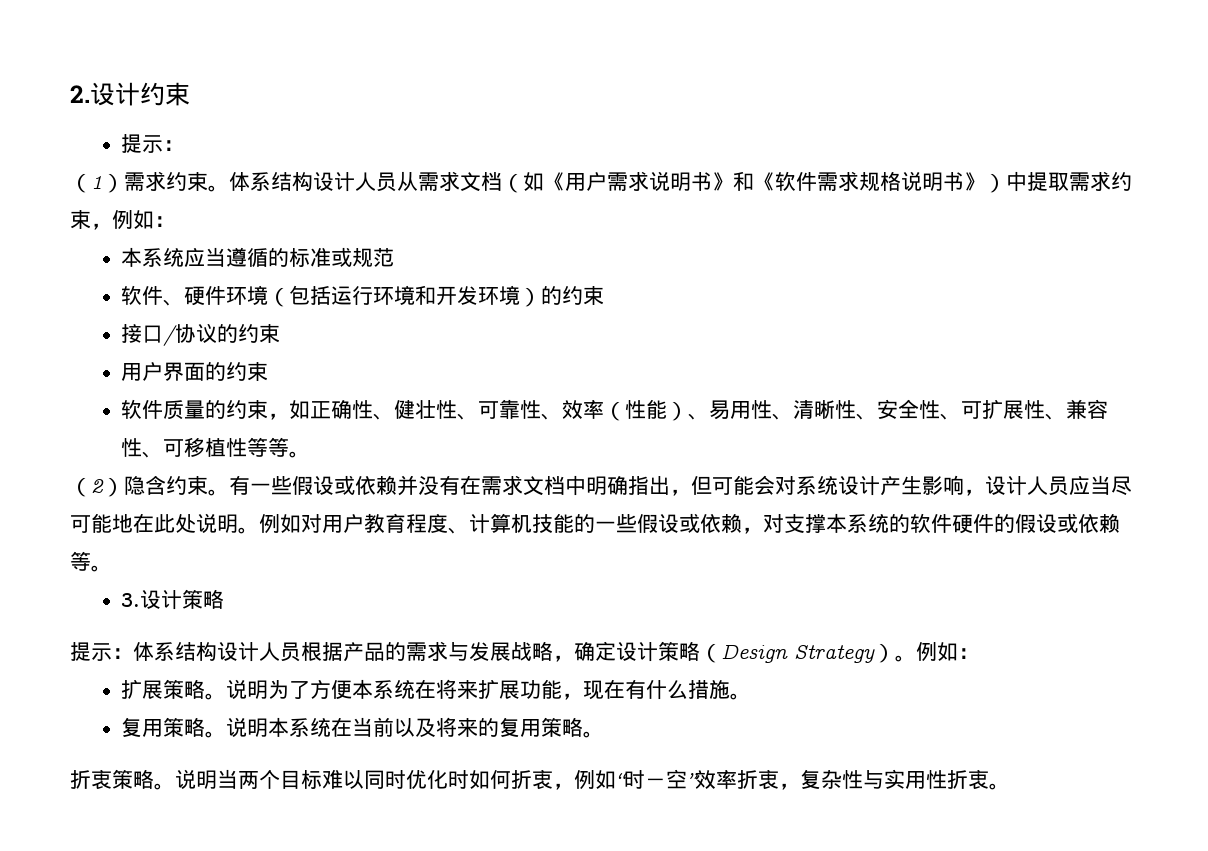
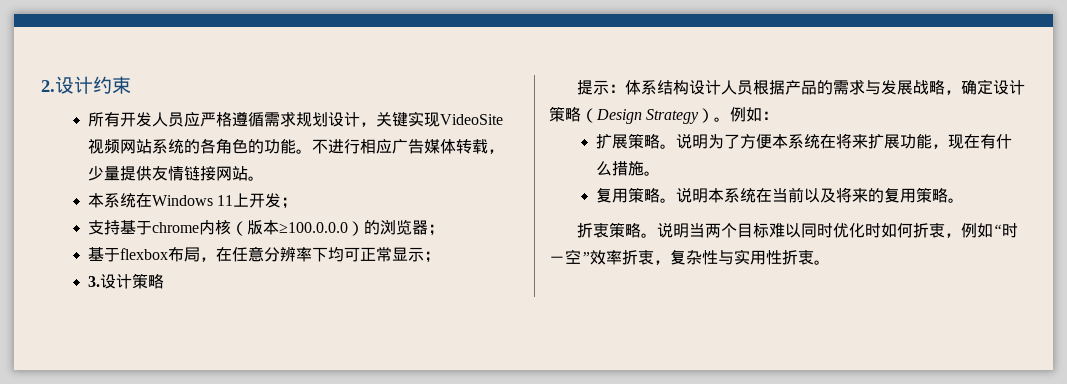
  2.设计约束
- 提示：
- （1）需求约束。体系结构设计人员从需求文档（如《用户需求说明书》和《软件需求规格说明书》）中提取需求约束，例如：
- 本系统应当遵循的标准或规范
- 软件、硬件环境（包括运行环境和开发环境）的约束
- 接口/协议的约束
- 用户界面的约束
- 软件质量的约束，如正确性、健壮性、可靠性、效率（性能）、易用性、清晰性、安全性、可扩展性、兼容性、可移植性等等。
- （2）隐含约束。有一些假设或依赖并没有在需求文档中明确指出，但可能会对系统设计产生影响，设计人员应当尽可能地在此处说明。例如对用户教育程度、计算机技能的一些假设或依赖，对支撑本系统的软件硬件的假设或依赖等。
+ 所有开发人员应严格遵循需求规划设计，关键实现VideoSite视频网站系统的各角色的功能。不进行相应广告媒体转载，少量提供友情链接网站。
+ 本系统在Windows 11上开发；
+ 支持基于chrome内核（版本≥100.0.0.0）的浏览器；
+ 基于flexbox布局，在任意分辨率下均可正常显示；

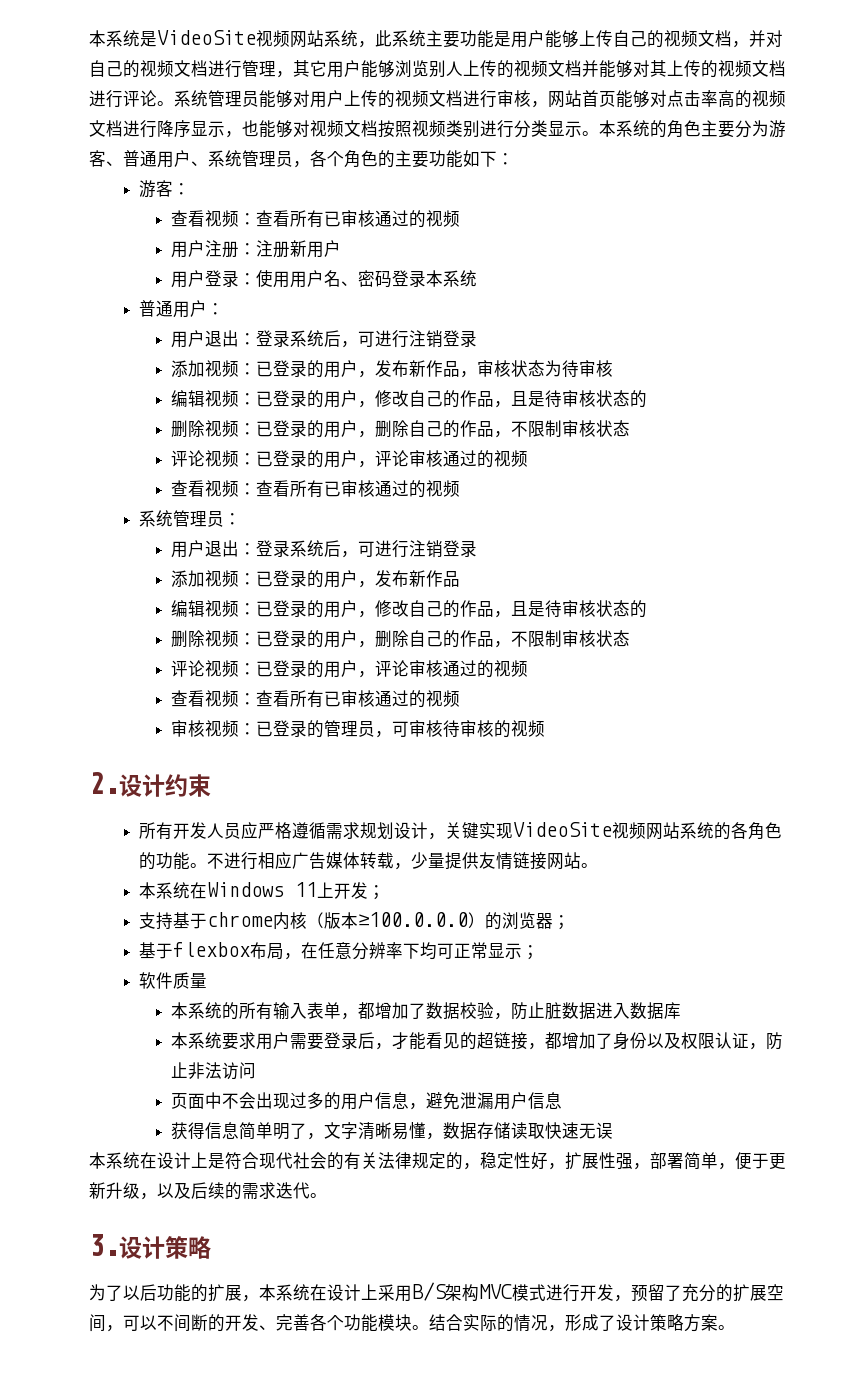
+ 本系统是VideoSite视频网站系统，此系统主要功能是用户能够上传自己的视频文档，并对自己的视频文档进行管理，其它用户能够浏览别人上传的视频文档并能够对其上传的视频文档进行评论。系统管理员能够对用户上传的视频文档进行审核，网站首页能够对点击率高的视频文档进行降序显示，也能够对视频文档按照视频类别进行分类显示。本系统的角色主要分为游客、普通用户、系统管理员，各个角色的主要功能如下：
+ 游客：
+ 查看视频：查看所有已审核通过的视频
+ 用户注册：注册新用户
+ 用户登录：使用用户名、密码登录本系统
+ 普通用户：
+ 用户退出：登录系统后，可进行注销登录
+ 添加视频：已登录的用户，发布新作品，审核状态为待审核
+ 编辑视频：已登录的用户，修改自己的作品，且是待审核状态的
+ 删除视频：已登录的用户，删除自己的作品，不限制审核状态
+ 评论视频：已登录的用户，评论审核通过的视频
+ 查看视频：查看所有已审核通过的视频
+ 系统管理员：
+ 用户退出：登录系统后，可进行注销登录
+ 添加视频：已登录的用户，发布新作品
+ 编辑视频：已登录的用户，修改自己的作品，且是待审核状态的
+ 删除视频：已登录的用户，删除自己的作品，不限制审核状态
+ 评论视频：已登录的用户，评论审核通过的视频
+ 查看视频：查看所有已审核通过的视频
+ 审核视频：已登录的管理员，可审核待审核的视频
+ 软件质量
+ 本系统的所有输入表单，都增加了数据校验，防止脏数据进入数据库
+ 本系统要求用户需要登录后，才能看见的超链接，都增加了身份以及权限认证，防止非法访问
+ 页面中不会出现过多的用户信息，避免泄漏用户信息
+ 获得信息简单明了，文字清晰易懂，数据存储读取快速无误
+ 本系统在设计上是符合现代社会的有关法律规定的，稳定性好，扩展性强，部署简单，便于更新升级，以及后续的需求迭代。
  3.设计策略
- 提示：体系结构设计人员根据产品的需求与发展战略，确定设计策略（Design Strategy）。例如：
- 扩展策略。说明为了方便本系统在将来扩展功能，现在有什么措施。
- 复用策略。说明本系统在当前以及将来的复用策略。
- 折衷策略。说明当两个目标难以同时优化时如何折衷，例如“时－空”效率折衷，复杂性与实用性折衷。
+ 为了以后功能的扩展，本系统在设计上采用B/S架构MVC模式进行开发，预留了充分的扩展空间，可以不间断的开发、完善各个功能模块。结合实际的情况，形成了设计策略方案。

